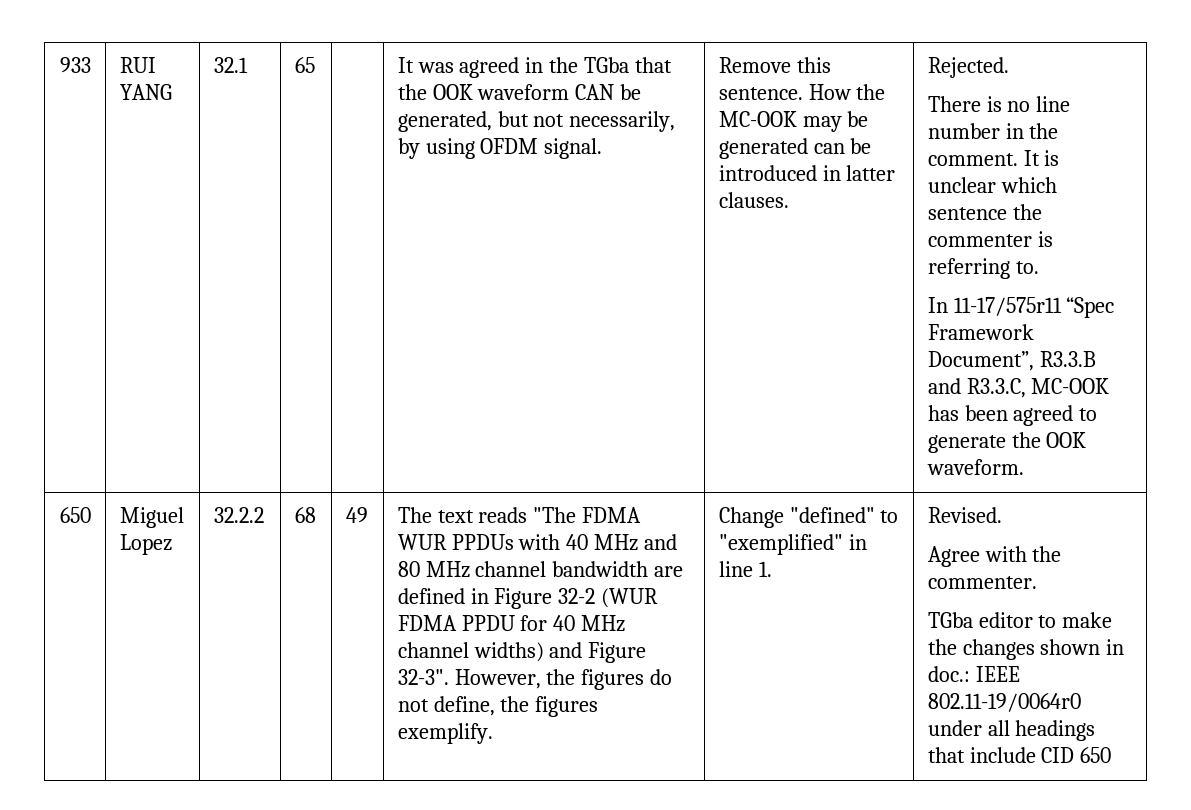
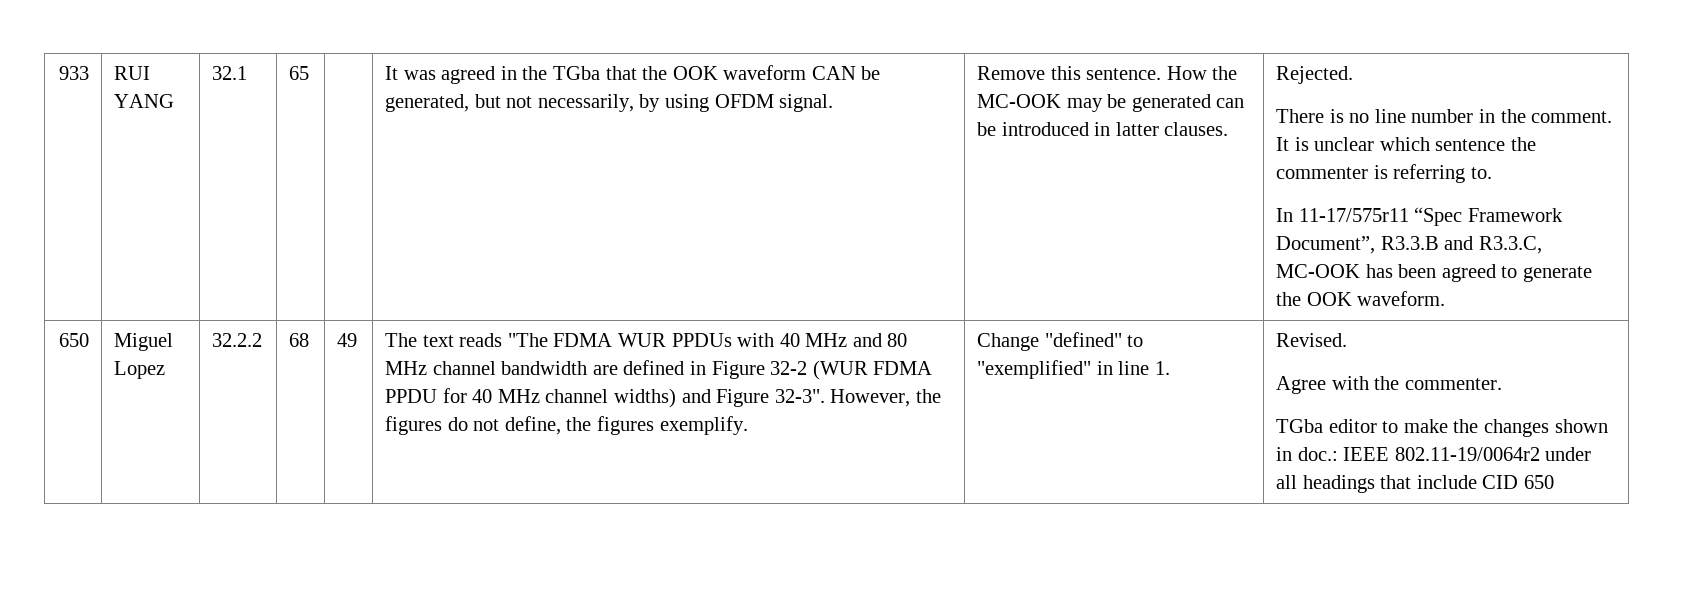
- TGba editor to make the changes shown in doc.: IEEE 802.11-19/0064r0 under all headings that include CID 650
+ TGba editor to make the changes shown in doc.: IEEE 802.11-19/0064r2 under all headings that include CID 650

